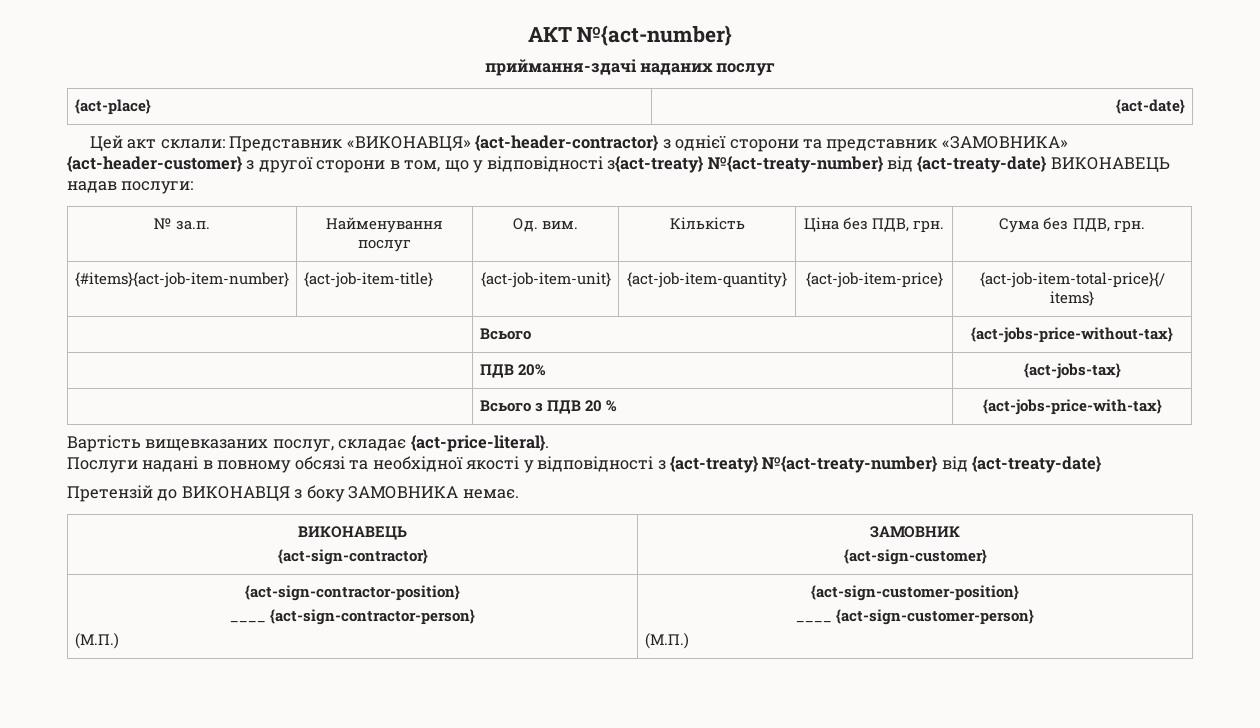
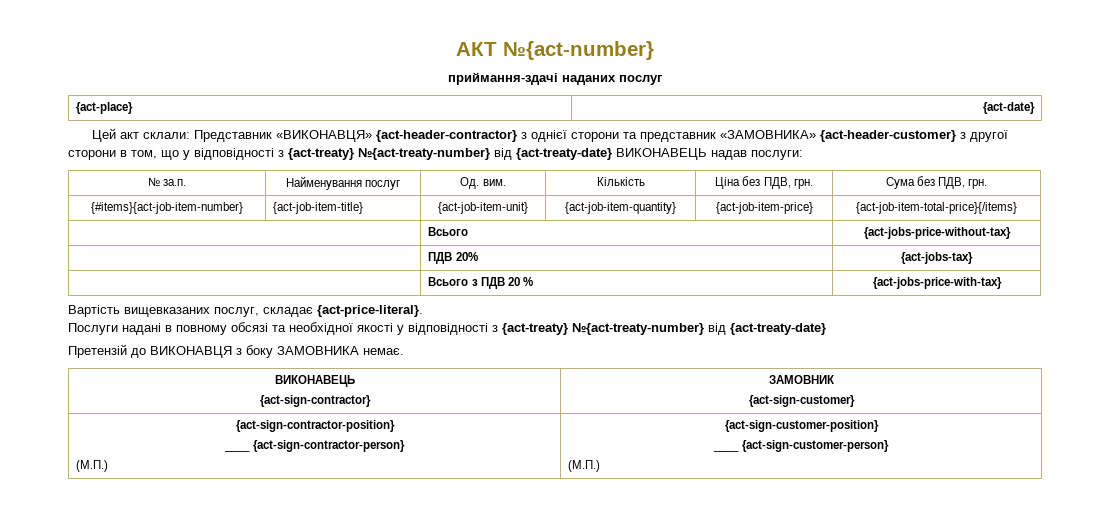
- Цей акт склали: Представник «ВИКОНАВЦЯ» {act-header-contractor} з однієї сторони та представник «ЗАМОВНИКА» {act-header-customer} з другої сторони в том, що у відповідності з{act-treaty} №{act-treaty-number} від {act-treaty-date} ВИКОНАВЕЦЬ надав послуги:
+ Цей акт склали: Представник «ВИКОНАВЦЯ» {act-header-contractor} з однієї сторони та представник «ЗАМОВНИКА» {act-header-customer} з другої сторони в том, що у відповідності з {act-treaty} №{act-treaty-number} від {act-treaty-date} ВИКОНАВЕЦЬ надав послуги:

